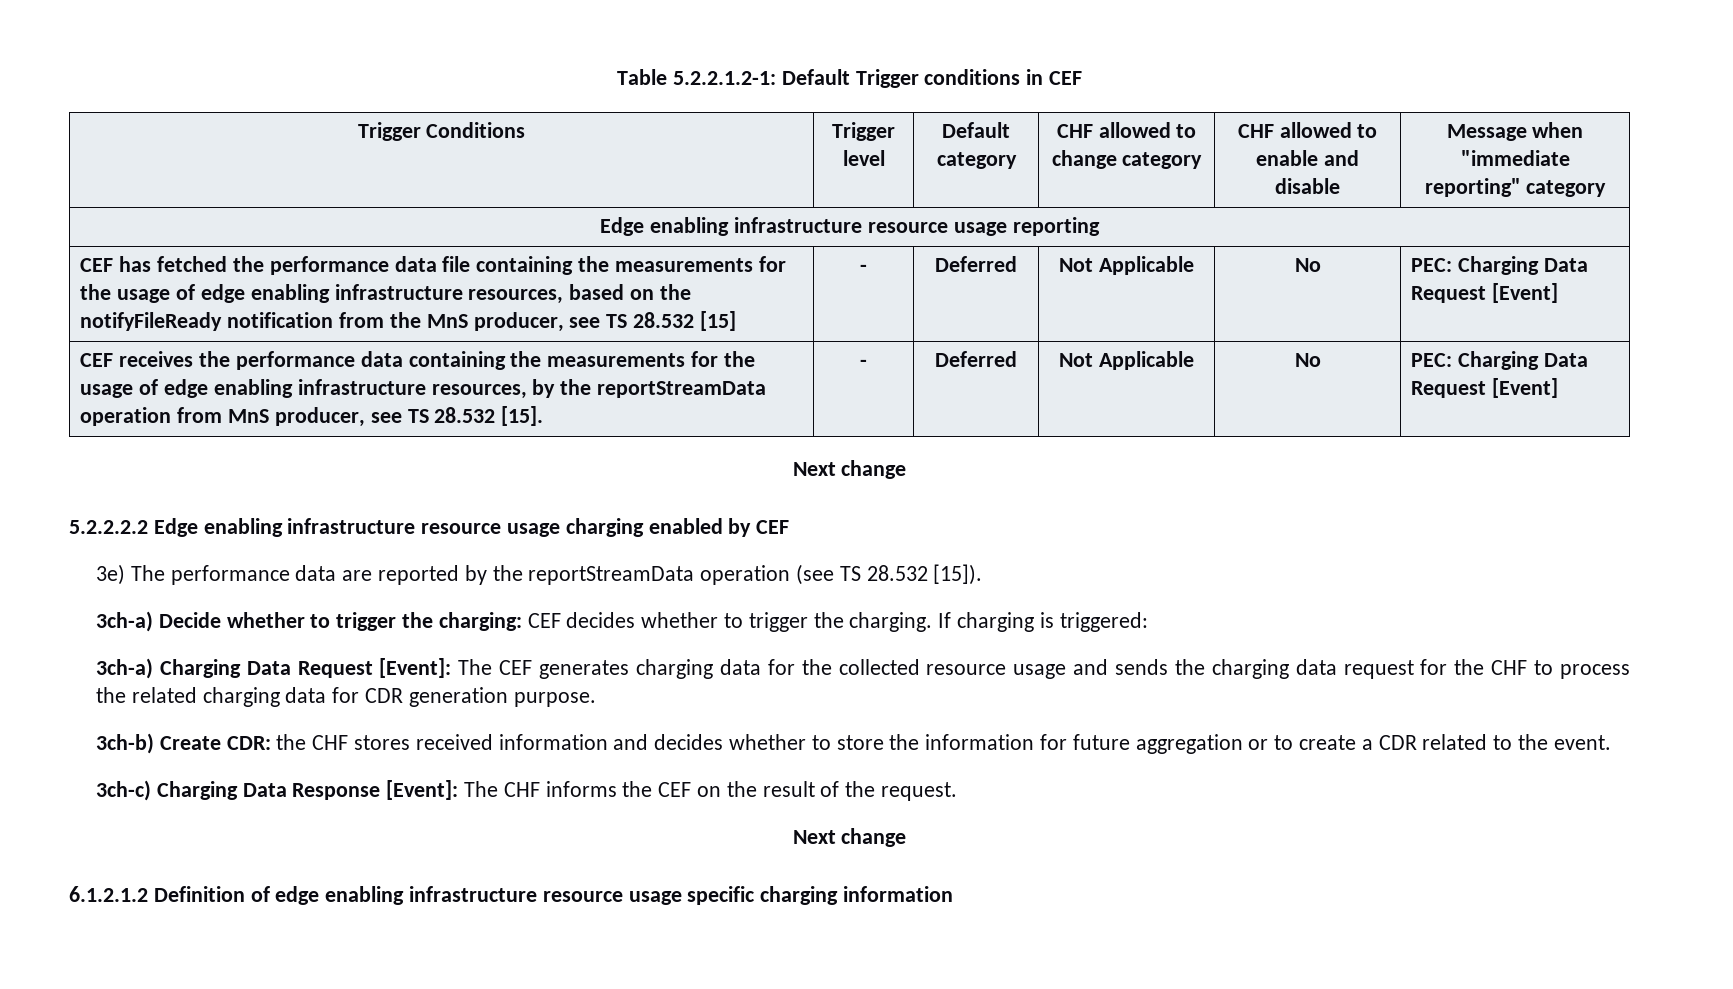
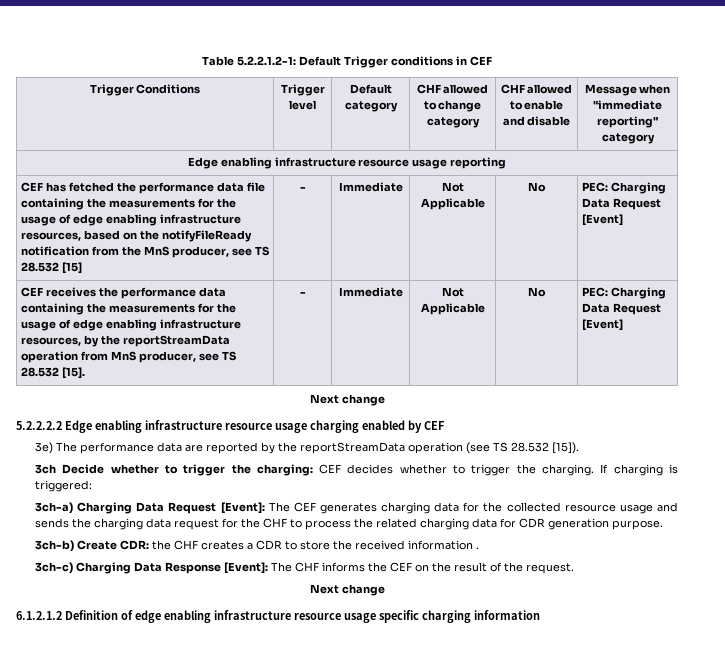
- CEF has fetched the performance data file containing the measurements for the usage of edge enabling infrastructure resources, based on the notifyFileReady notification from the MnS producer, see TS 28.532 [15] | - | Deferred
+ CEF has fetched the performance data file containing the measurements for the usage of edge enabling infrastructure resources, based on the notifyFileReady notification from the MnS producer, see TS 28.532 [15] | - | Immediate
- CEF receives the performance data containing the measurements for the usage of edge enabling infrastructure resources, by the reportStreamData operation from MnS producer, see TS 28.532 [15]. | - | Deferred | Not Applicable | No | PEC: Charging Data Request [Event]
+ CEF receives the performance data containing the measurements for the usage of edge enabling infrastructure resources, by the reportStreamData operation from MnS producer, see TS 28.532 [15]. | - | Immediate | Not Applicable | No | PEC: Charging Data Request [Event]
- 3ch-a) Decide whether to trigger the charging: CEF decides whether to trigger the charging.
+ 3ch Decide whether to trigger the charging: CEF decides whether to trigger the charging.
- 3ch-b) Create CDR: the CHF stores received information and decides whether to store the information for future aggregation or to create a CDR related to the event.
+ 3ch-b) Create CDR: the CHF creates a CDR to store the received information .

